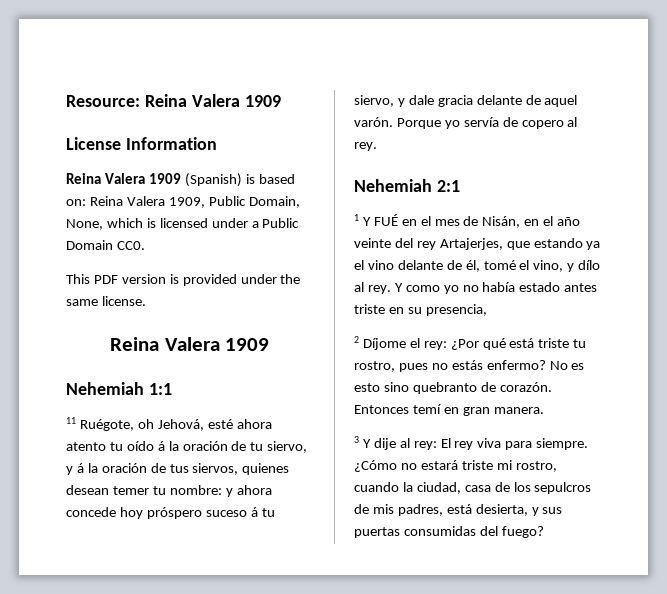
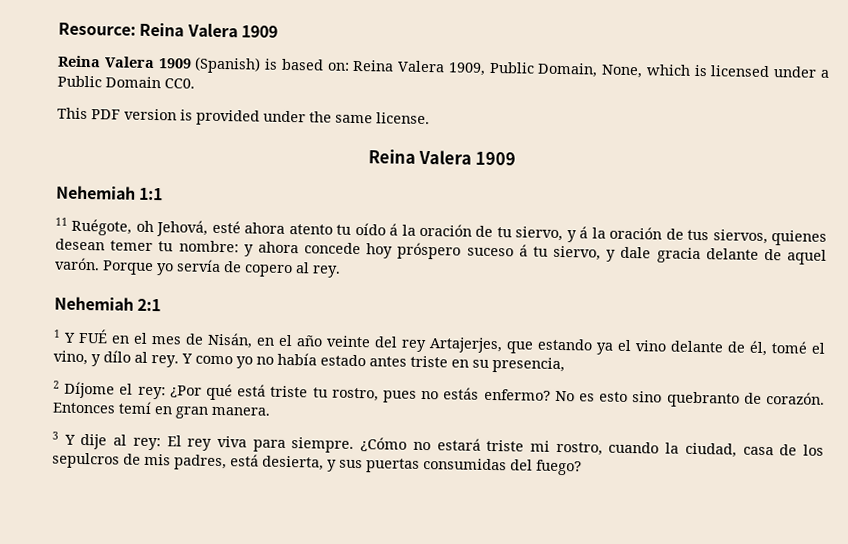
- License Information

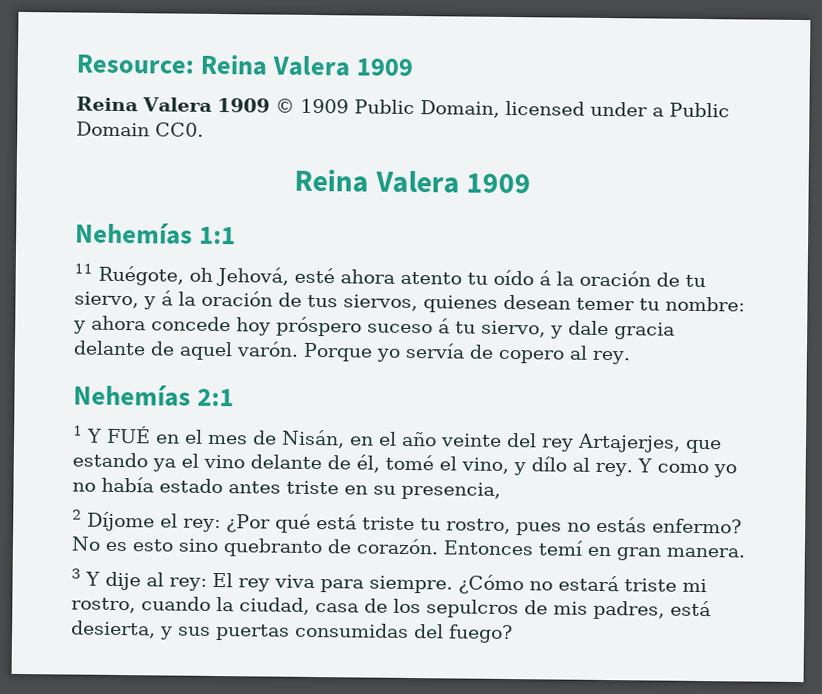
- Reina Valera 1909 (Spanish) is based on: Reina Valera 1909, Public Domain, None, which is licensed under a Public Domain CC0.
- This PDF version is provided under the same license.
+ Reina Valera 1909 © 1909 Public Domain, licensed under a Public Domain CC0.
  Reina Valera 1909
- Nehemiah 1:1
+ Nehemías 1:1
- Nehemiah 2:1
+ Nehemías 2:1

